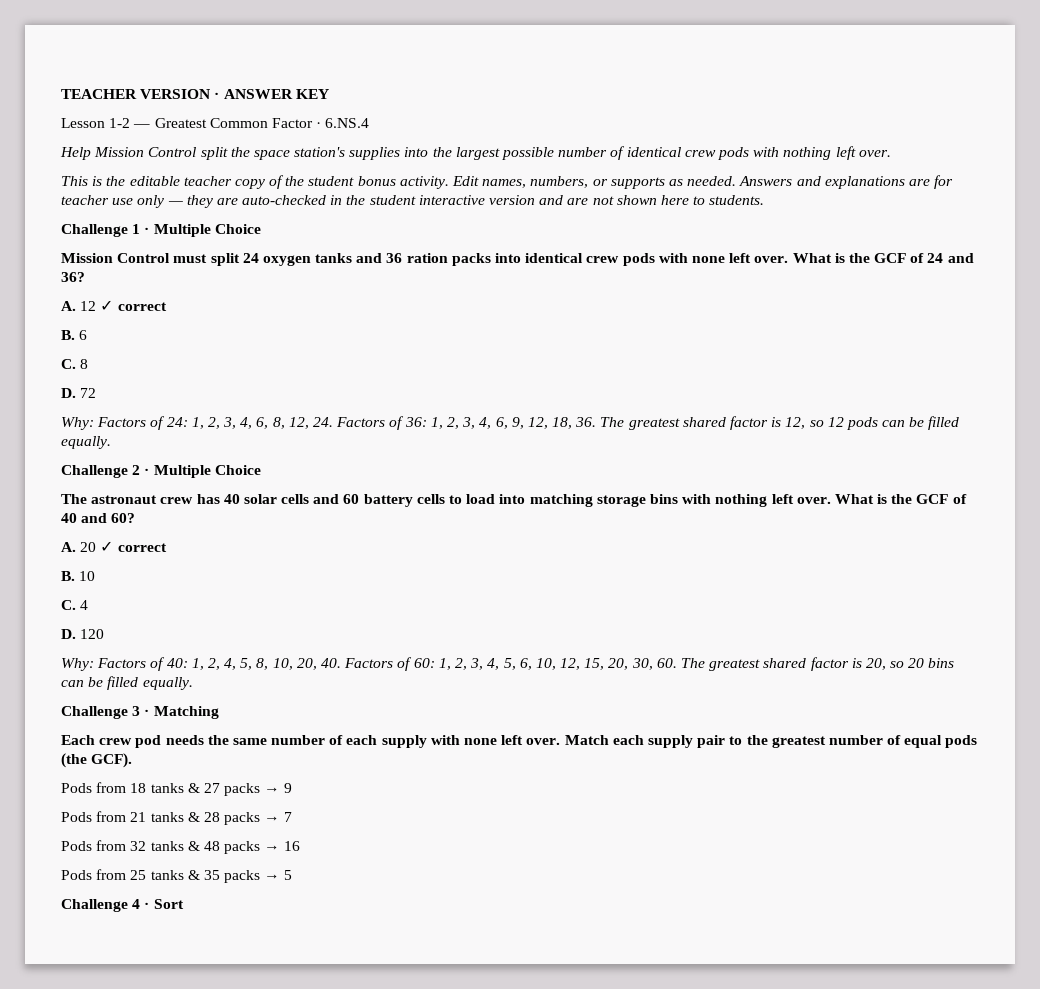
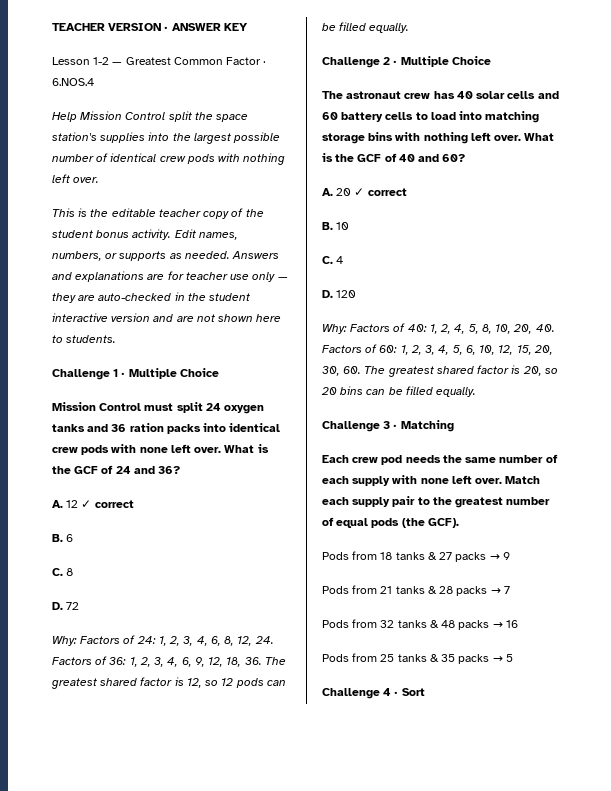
- Lesson 1-2 — Greatest Common Factor · 6.NS.4
+ Lesson 1-2 — Greatest Common Factor · 6.NOS.4

